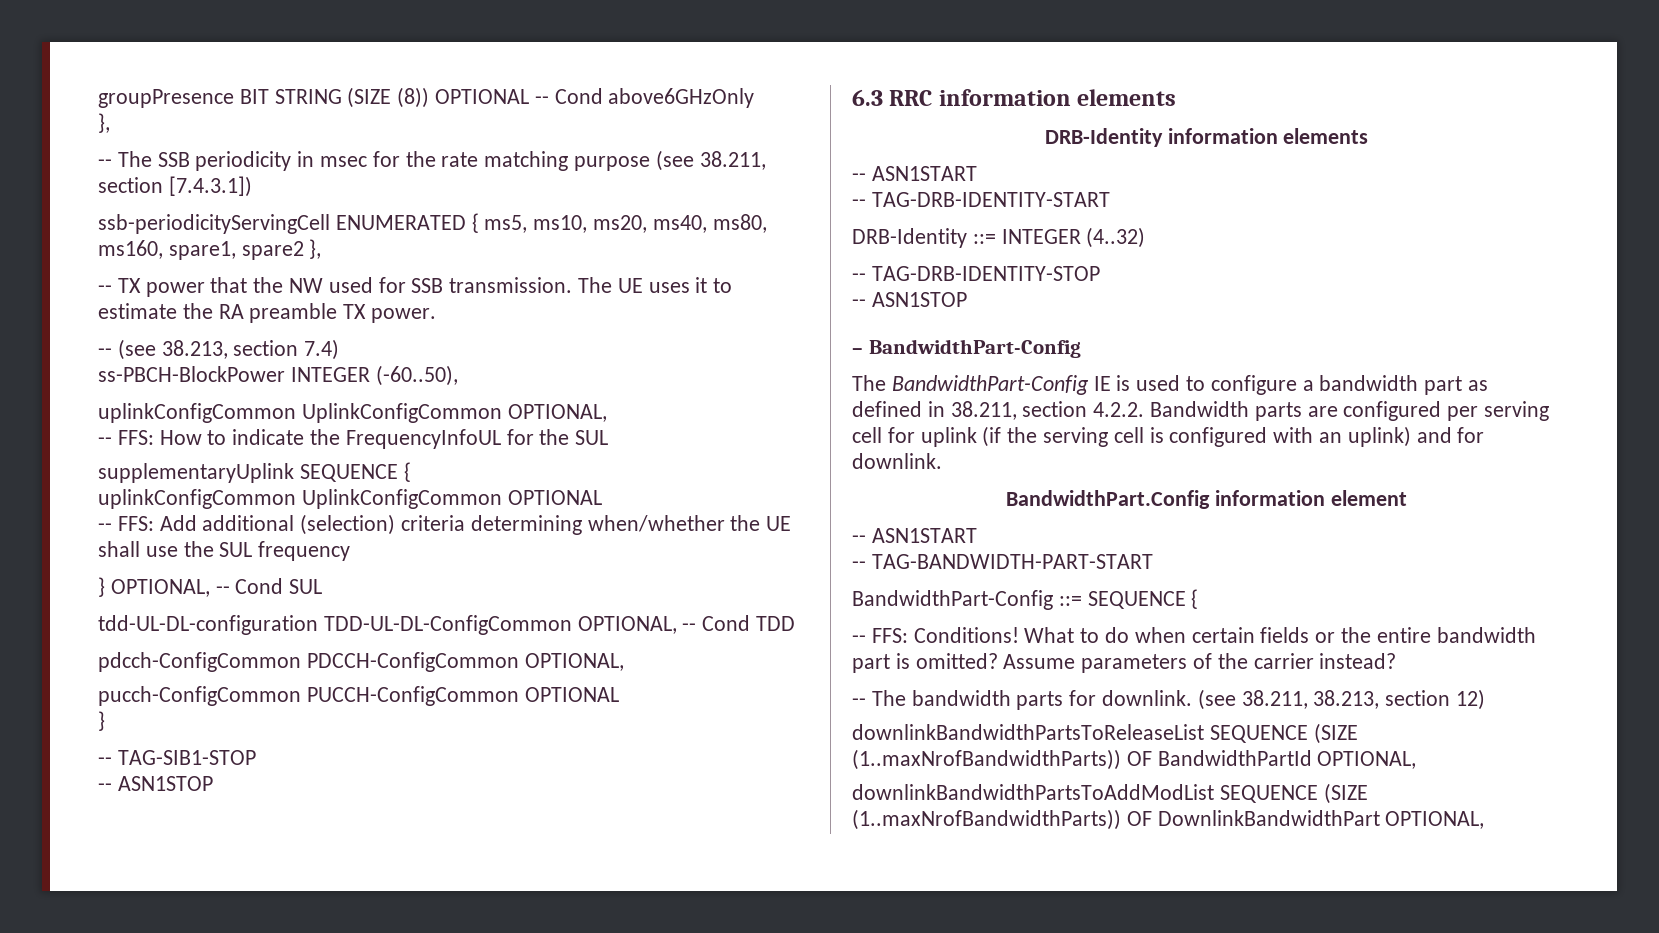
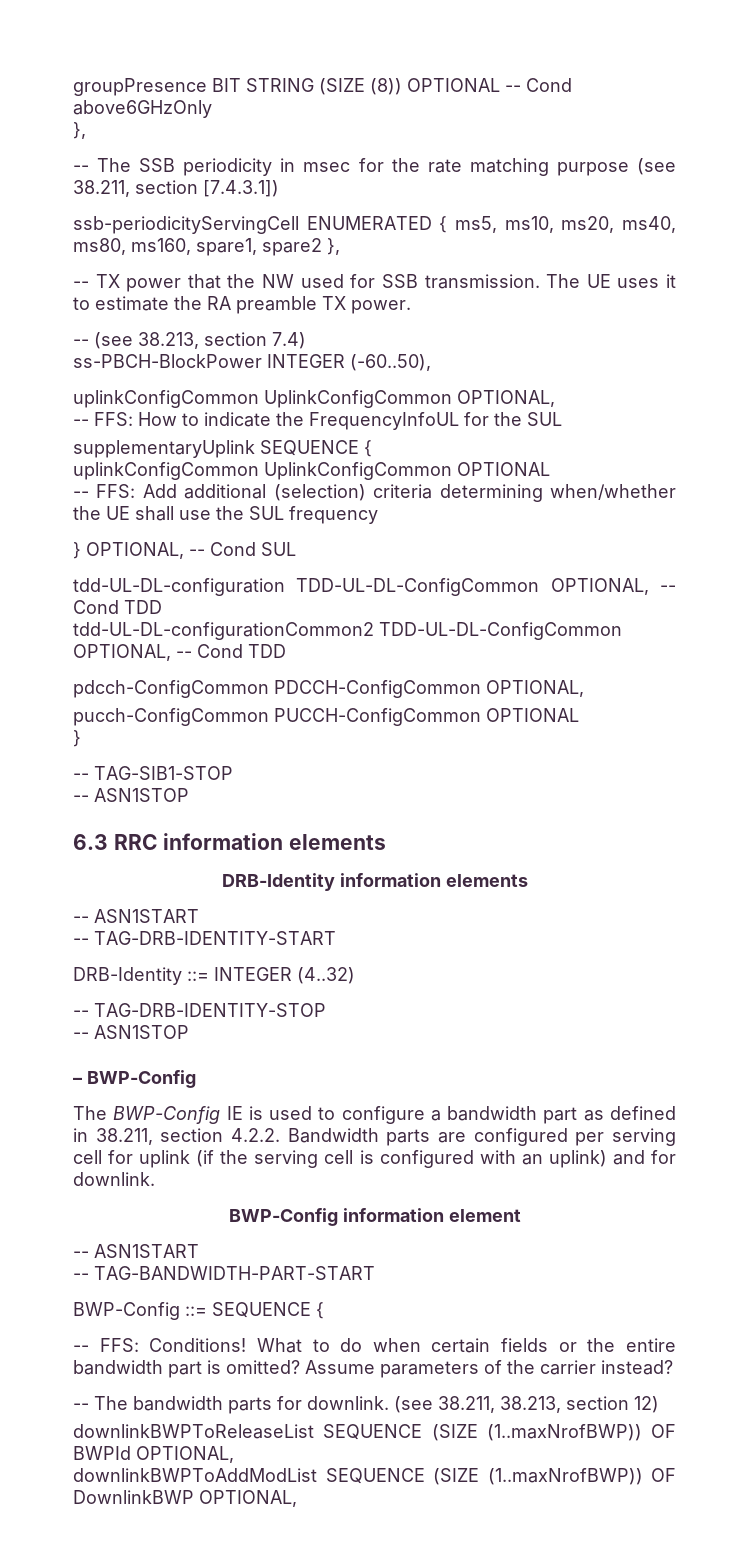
+ tdd-UL-DL-configurationCommon2 TDD-UL-DL-ConfigCommon OPTIONAL, -- Cond TDD
- – BandwidthPart-Config
- The BandwidthPart-Config IE is used to configure a bandwidth part as defined in 38.211, section 4.2.2. Bandwidth parts are configured per serving cell for uplink (if the serving cell is configured with an uplink) and for downlink.
+ – BWP-Config
+ The BWP-Config IE is used to configure a bandwidth part as defined in 38.211, section 4.2.2. Bandwidth parts are configured per serving cell for uplink (if the serving cell is configured with an uplink) and for downlink.
- BandwidthPart.Config information element
+ BWP-Config information element
- BandwidthPart-Config ::= SEQUENCE {
+ BWP-Config ::= SEQUENCE {
- downlinkBandwidthPartsToReleaseList SEQUENCE (SIZE (1..maxNrofBandwidthParts)) OF BandwidthPartId OPTIONAL,
- downlinkBandwidthPartsToAddModList SEQUENCE (SIZE (1..maxNrofBandwidthParts)) OF DownlinkBandwidthPart OPTIONAL,
+ downlinkBWPToReleaseList SEQUENCE (SIZE (1..maxNrofBWP)) OF BWPId OPTIONAL,
+ downlinkBWPToAddModList SEQUENCE (SIZE (1..maxNrofBWP)) OF DownlinkBWP OPTIONAL,

